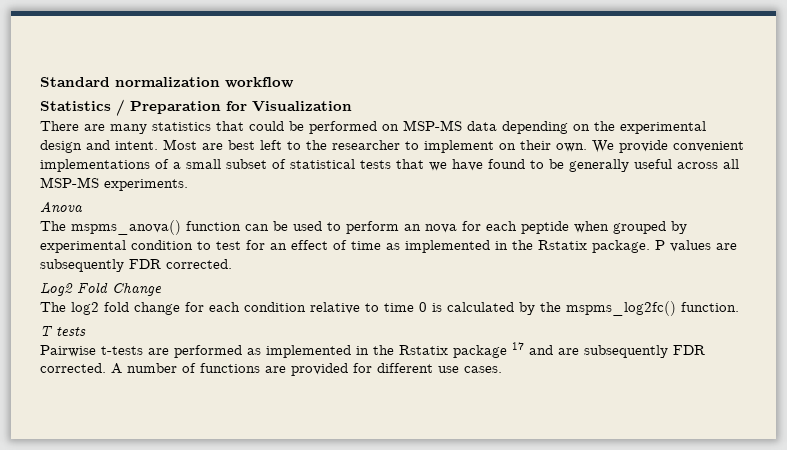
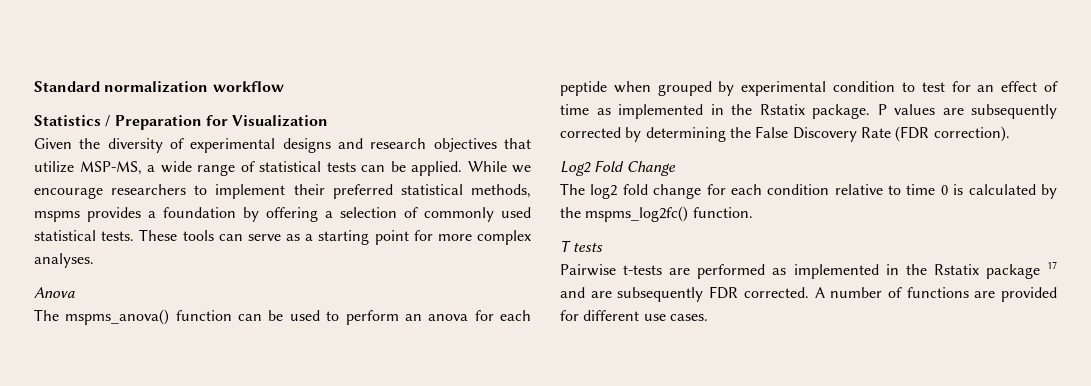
- There are many statistics that could be performed on MSP-MS data depending on the experimental design and intent. Most are best left to the researcher to implement on their own. We provide convenient implementations of a small subset of statistical tests that we have found to be generally useful across all MSP-MS experiments.
+ Given the diversity of experimental designs and research objectives that utilize MSP-MS, a wide range of statistical tests can be applied. While we encourage researchers to implement their preferred statistical methods, mspms provides a foundation by offering a selection of commonly used statistical tests. These tools can serve as a starting point for more complex analyses.
- The mspms_anova() function can be used to perform an nova for each peptide when grouped by experimental condition to test for an effect of time as implemented in the Rstatix package.
+ The mspms_anova() function can be used to perform an anova for each peptide when grouped by experimental condition to test for an effect of time as implemented in the Rstatix package.
- P values are subsequently FDR corrected.
+ P values are subsequently corrected by determining the False Discovery Rate (FDR correction).

